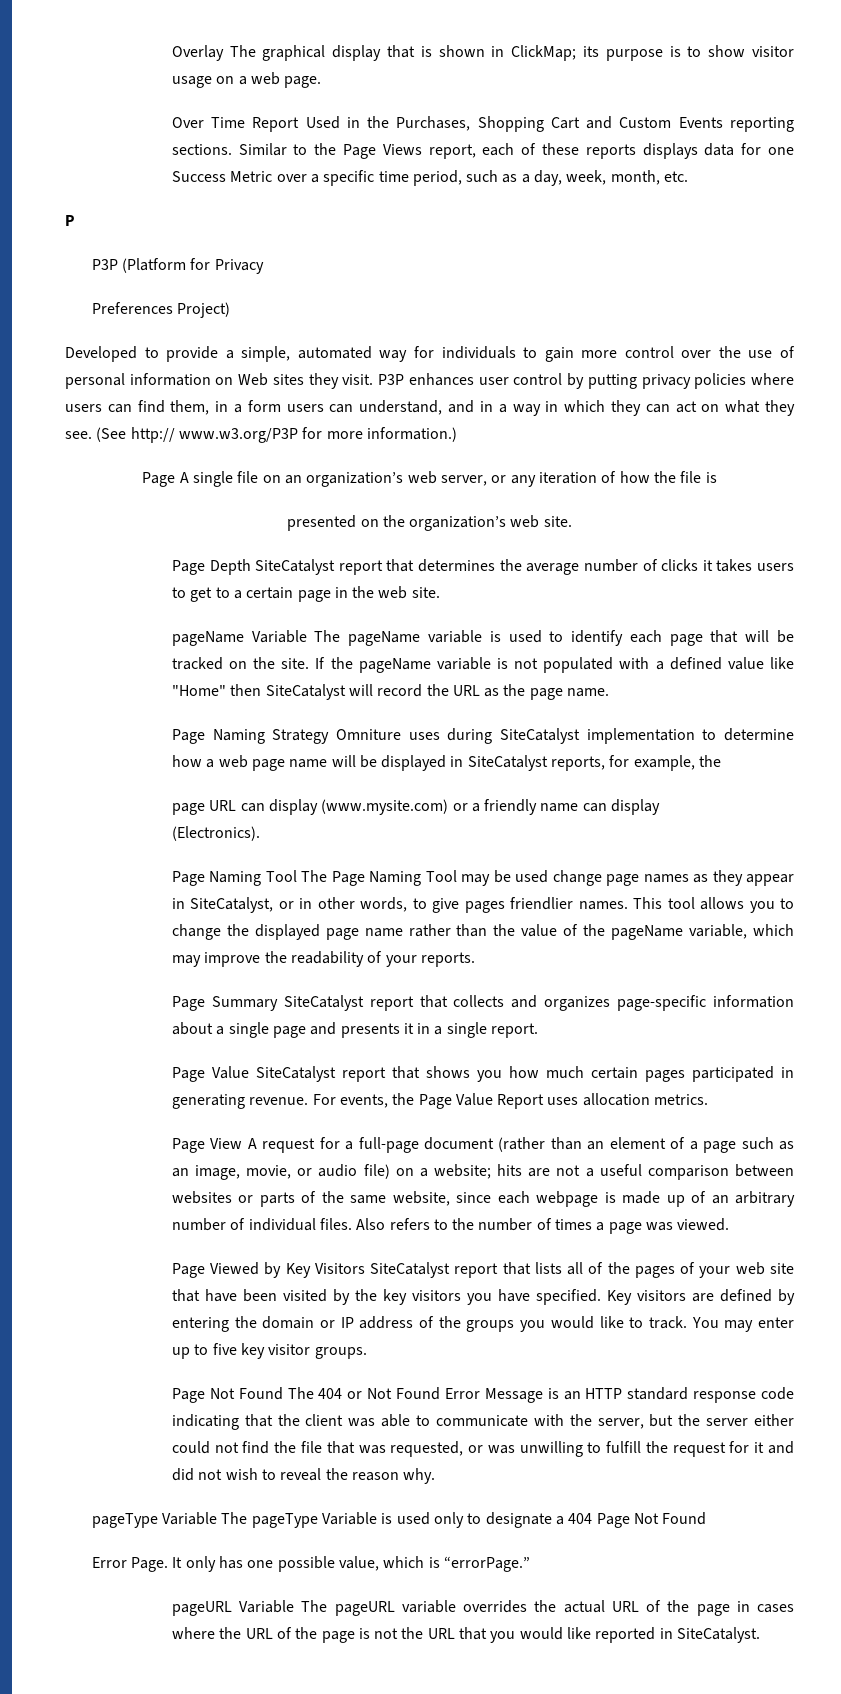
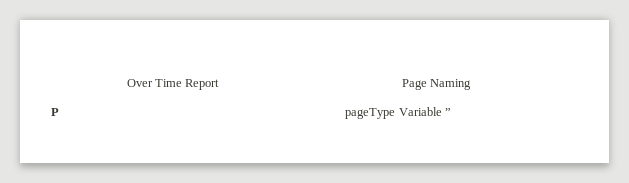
- Overlay The graphical display that is shown in ClickMap; its purpose is to show visitor usage on a web page.
- Over Time Report Used in the Purchases, Shopping Cart and Custom Events reporting sections. Similar to the Page Views report, each of these reports displays data for one Success Metric over a specific time period, such as a day, week, month, etc.
+ Over Time Report
  P
- P3P (Platform for Privacy
- Preferences Project)
- Developed to provide a simple, automated way for individuals to gain more control over the use of personal information on Web sites they visit. P3P enhances user control by putting privacy policies where users can find them, in a form users can understand, and in a way in which they can act on what they see. (See http:// www.w3.org/P3P for more information.)
- Page A single file on an organization’s web server, or any iteration of how the file is
- presented on the organization’s web site.
- Page Depth SiteCatalyst report that determines the average number of clicks it takes users to get to a certain page in the web site.
- pageName Variable The pageName variable is used to identify each page that will be tracked on the site. If the pageName variable is not populated with a defined value like "Home" then SiteCatalyst will record the URL as the page name.
- Page Naming Strategy Omniture uses during SiteCatalyst implementation to determine how a web page name will be displayed in SiteCatalyst reports, for example, the
- page URL can display (www.mysite.com) or a friendly name can display
- (Electronics).
- Page Naming Tool The Page Naming Tool may be used change page names as they appear in SiteCatalyst, or in other words, to give pages friendlier names. This tool allows you to change the displayed page name rather than the value of the pageName variable, which may improve the readability of your reports.
- Page Summary SiteCatalyst report that collects and organizes page-specific information about a single page and presents it in a single report.
- Page Value SiteCatalyst report that shows you how much certain pages participated in generating revenue. For events, the Page Value Report uses allocation metrics.
- Page View A request for a full-page document (rather than an element of a page such as an image, movie, or audio file) on a website; hits are not a useful comparison between websites or parts of the same website, since each webpage is made up of an arbitrary number of individual files. Also refers to the number of times a page was viewed.
- Page Viewed by Key Visitors SiteCatalyst report that lists all of the pages of your web site that have been visited by the key visitors you have specified. Key visitors are defined by entering the domain or IP address of the groups you would like to track. You may enter up to five key visitor groups.
- Page Not Found The 404 or Not Found Error Message is an HTTP standard response code indicating that the client was able to communicate with the server, but the server either could not find the file that was requested, or was unwilling to fulfill the request for it and did not wish to reveal the reason why.
- pageType Variable The pageType Variable is used only to designate a 404 Page Not Found
- Error Page. It only has one possible value, which is “errorPage.”
- pageURL Variable The pageURL variable overrides the actual URL of the page in cases where the URL of the page is not the URL that you would like reported in SiteCatalyst.
+ Page Naming
+ pageType Variable ”

